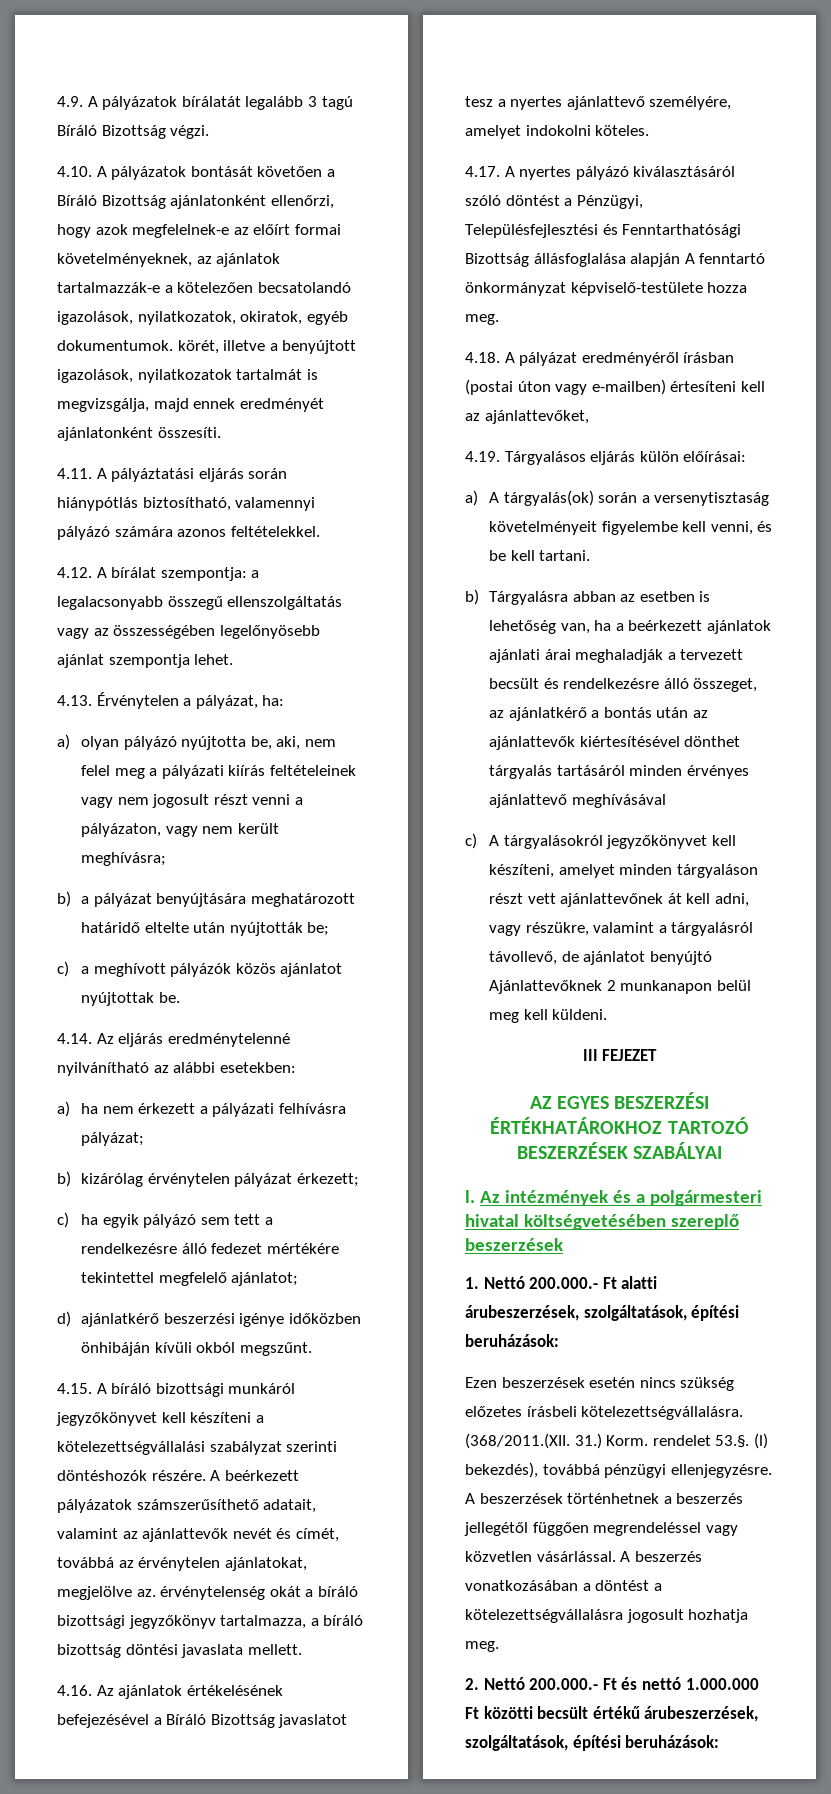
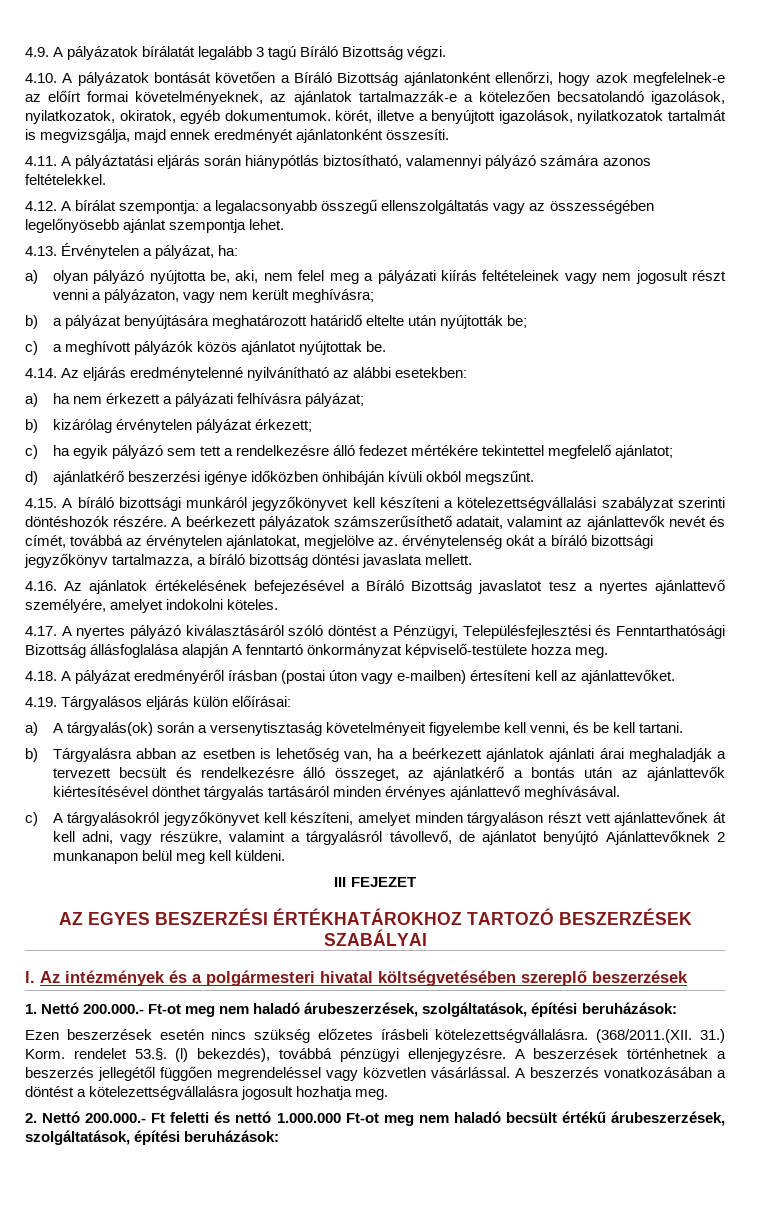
- 4.18. A pályázat eredményéről írásban (postai úton vagy e-mailben) értesíteni kell az ajánlattevőket,
+ 4.18. A pályázat eredményéről írásban (postai úton vagy e-mailben) értesíteni kell az ajánlattevőket.
- b) Tárgyalásra abban az esetben is lehetőség van, ha a beérkezett ajánlatok ajánlati árai meghaladják a tervezett becsült és rendelkezésre álló összeget, az ajánlatkérő a bontás után az ajánlattevők kiértesítésével dönthet tárgyalás tartásáról minden érvényes ajánlattevő meghívásával
+ b) Tárgyalásra abban az esetben is lehetőség van, ha a beérkezett ajánlatok ajánlati árai meghaladják a tervezett becsült és rendelkezésre álló összeget, az ajánlatkérő a bontás után az ajánlattevők kiértesítésével dönthet tárgyalás tartásáról minden érvényes ajánlattevő meghívásával.
- 1. Nettó 200.000.- Ft alatti árubeszerzések, szolgáltatások, építési beruházások:
+ 1. Nettó 200.000.- Ft-ot meg nem haladó árubeszerzések, szolgáltatások, építési beruházások:
- 2. Nettó 200.000.- Ft és nettó 1.000.000 Ft közötti becsült értékű árubeszerzések, szolgáltatások, építési beruházások:
+ 2. Nettó 200.000.- Ft feletti és nettó 1.000.000 Ft-ot meg nem haladó becsült értékű árubeszerzések, szolgáltatások, építési beruházások:

